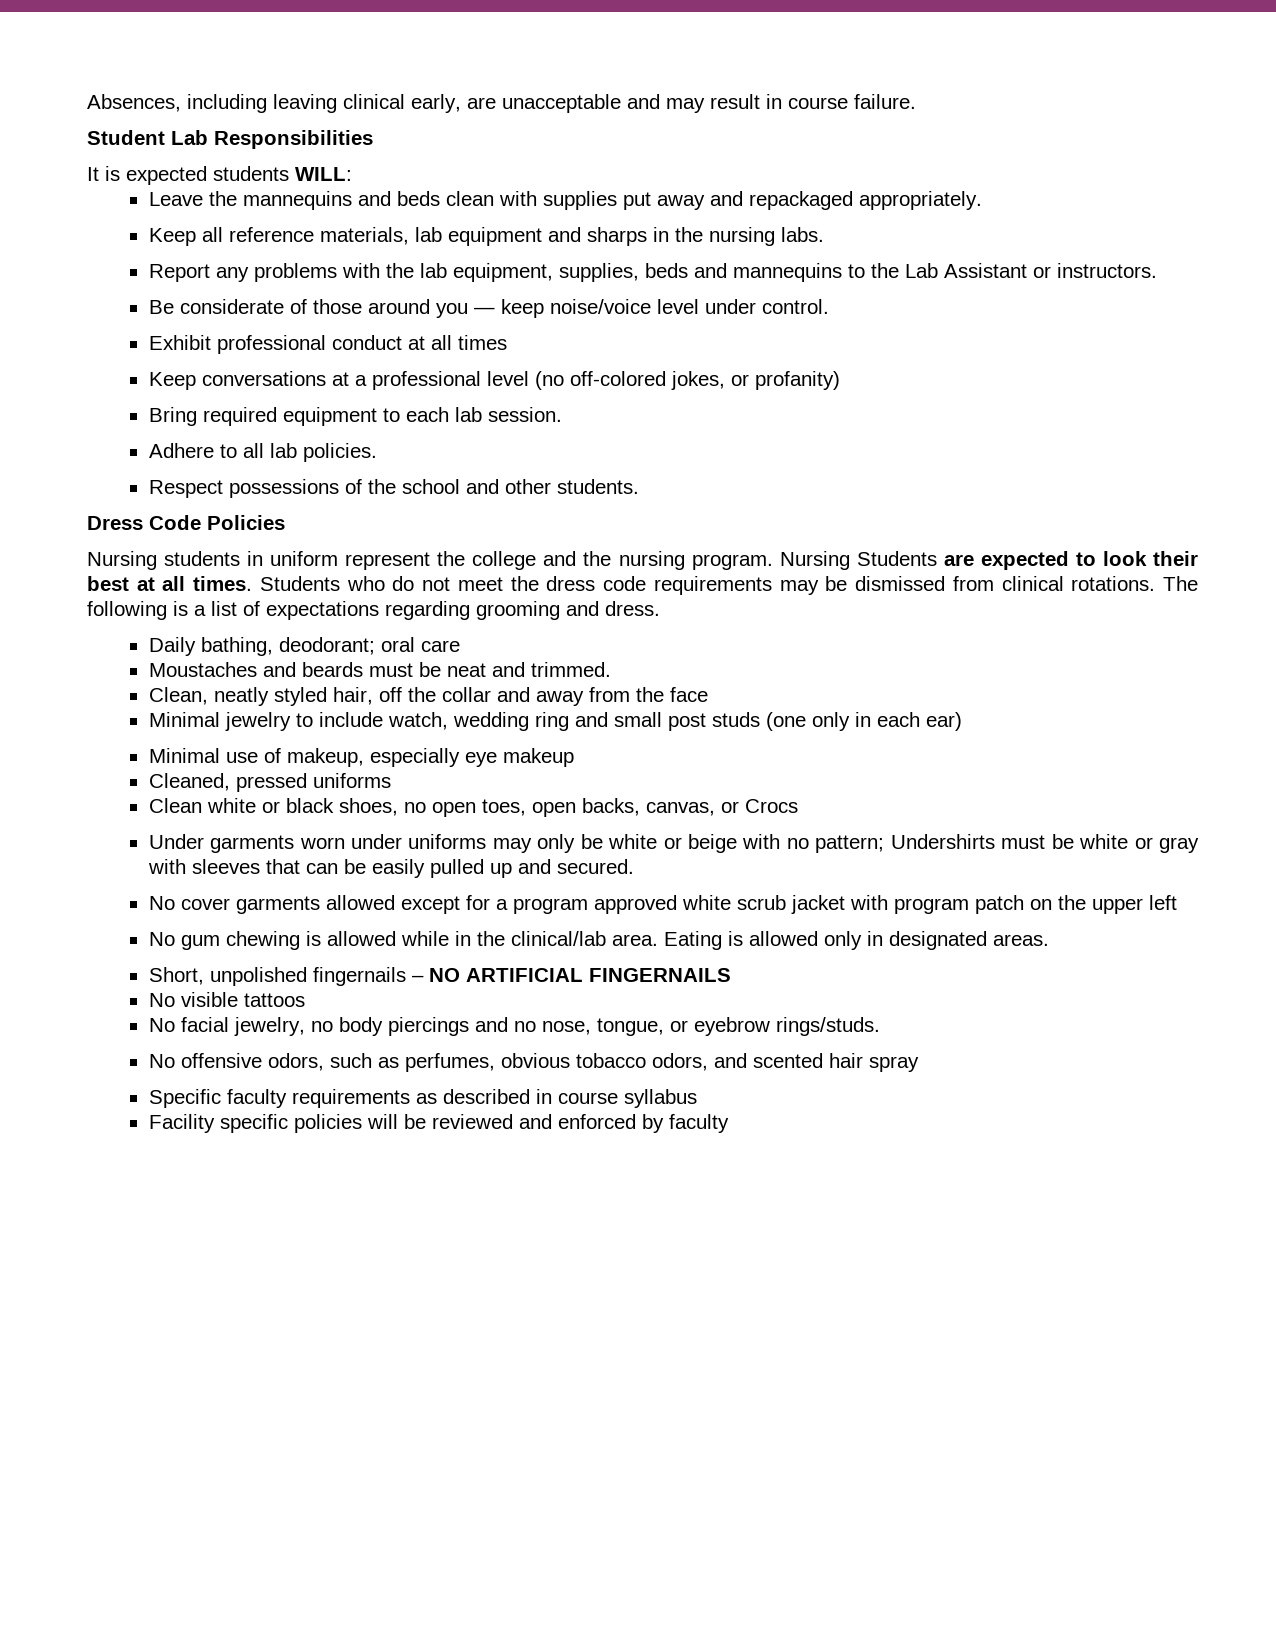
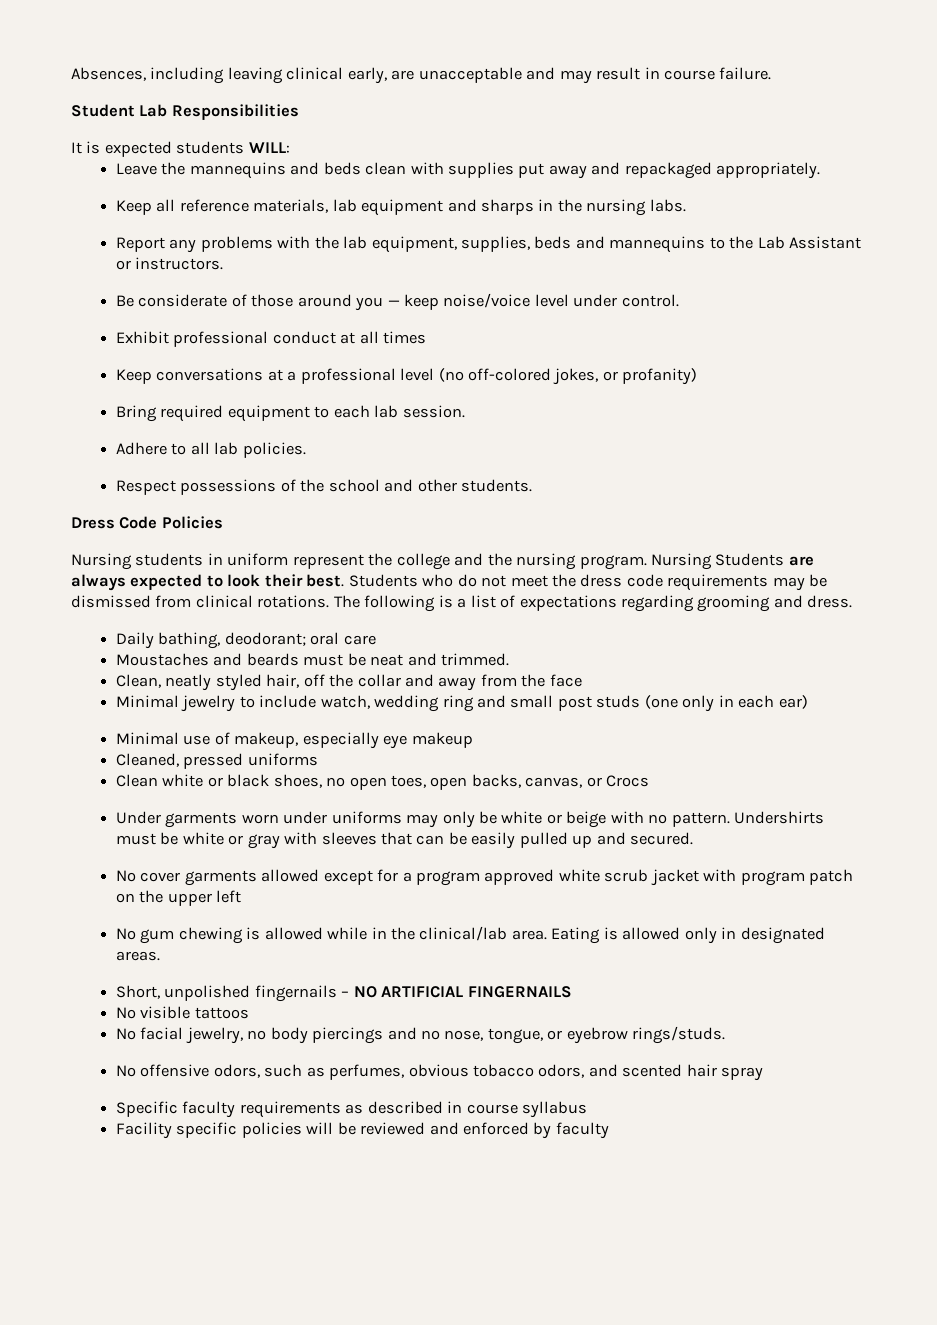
- Nursing Students are expected to look their best at all times.
+ Nursing Students are always expected to look their best.
- Under garments worn under uniforms may only be white or beige with no pattern; Undershirts must be white or gray with sleeves that can be easily pulled up and secured.
+ Under garments worn under uniforms may only be white or beige with no pattern. Undershirts must be white or gray with sleeves that can be easily pulled up and secured.

